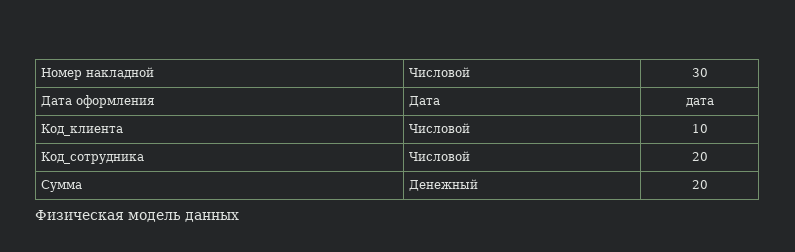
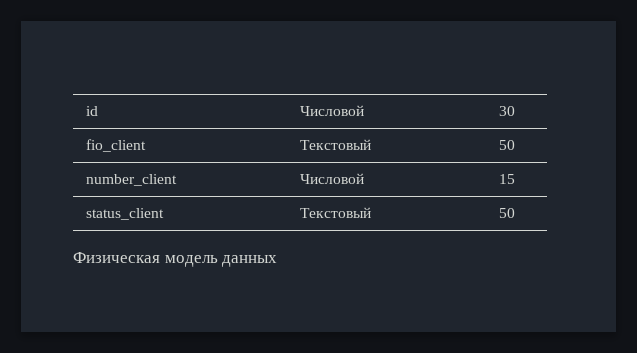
- Номер накладной | Числовой | 30
+ id | Числовой | 30
- Дата оформления | Дата | дата
- Код_клиента | Числовой | 10
- Код_сотрудника | Числовой | 20
- Сумма | Денежный | 20
+ fio_client | Текстовый | 50
+ number_client | Числовой | 15
+ status_client | Текстовый | 50

